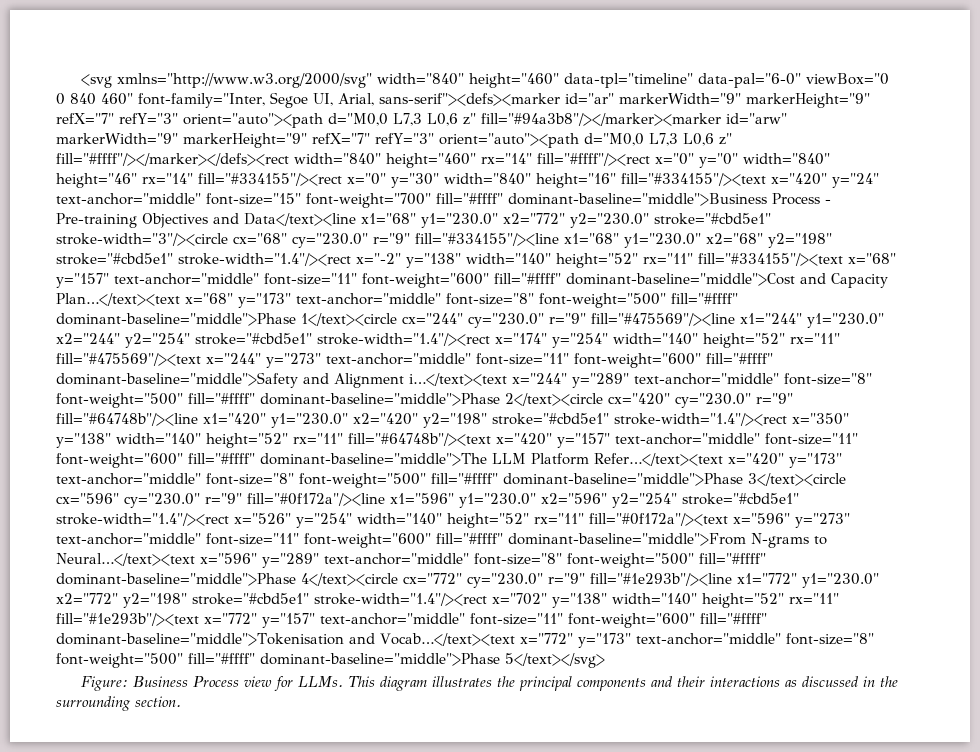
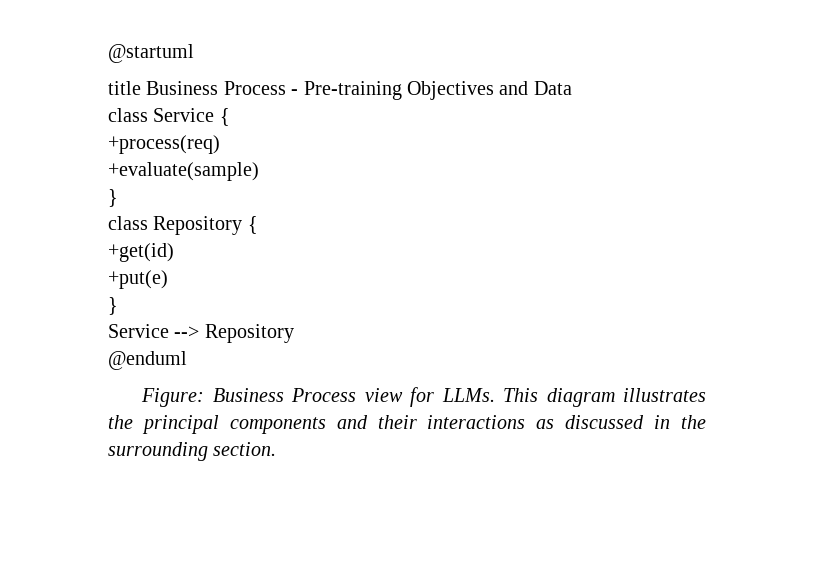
- <svg xmlns="http://www.w3.org/2000/svg" width="840" height="460" data-tpl="timeline" data-pal="6-0" viewBox="0 0 840 460" font-family="Inter, Segoe UI, Arial, sans-serif"><defs><marker id="ar" markerWidth="9" markerHeight="9" refX="7" refY="3" orient="auto"><path d="M0,0 L7,3 L0,6 z" fill="#94a3b8"/></marker><marker id="arw" markerWidth="9" markerHeight="9" refX="7" refY="3" orient="auto"><path d="M0,0 L7,3 L0,6 z" fill="#ffff"/></marker></defs><rect width="840" height="460" rx="14" fill="#ffff"/><rect x="0" y="0" width="840" height="46" rx="14" fill="#334155"/><rect x="0" y="30" width="840" height="16" fill="#334155"/><text x="420" y="24" text-anchor="middle" font-size="15" font-weight="700" fill="#ffff" dominant-baseline="middle">Business Process - Pre-training Objectives and Data</text><line x1="68" y1="230.0" x2="772" y2="230.0" stroke="#cbd5e1" stroke-width="3"/><circle cx="68" cy="230.0" r="9" fill="#334155"/><line x1="68" y1="230.0" x2="68" y2="198" stroke="#cbd5e1" stroke-width="1.4"/><rect x="-2" y="138" width="140" height="52" rx="11" fill="#334155"/><text x="68" y="157" text-anchor="middle" font-size="11" font-weight="600" fill="#ffff" dominant-baseline="middle">Cost and Capacity Plan…</text><text x="68" y="173" text-anchor="middle" font-size="8" font-weight="500" fill="#ffff" dominant-baseline="middle">Phase 1</text><circle cx="244" cy="230.0" r="9" fill="#475569"/><line x1="244" y1="230.0" x2="244" y2="254" stroke="#cbd5e1" stroke-width="1.4"/><rect x="174" y="254" width="140" height="52" rx="11" fill="#475569"/><text x="244" y="273" text-anchor="middle" font-size="11" font-weight="600" fill="#ffff" dominant-baseline="middle">Safety and Alignment i…</text><text x="244" y="289" text-anchor="middle" font-size="8" font-weight="500" fill="#ffff" dominant-baseline="middle">Phase 2</text><circle cx="420" cy="230.0" r="9" fill="#64748b"/><line x1="420" y1="230.0" x2="420" y2="198" stroke="#cbd5e1" stroke-width="1.4"/><rect x="350" y="138" width="140" height="52" rx="11" fill="#64748b"/><text x="420" y="157" text-anchor="middle" font-size="11" font-weight="600" fill="#ffff" dominant-baseline="middle">The LLM Platform Refer…</text><text x="420" y="173" text-anchor="middle" font-size="8" font-weight="500" fill="#ffff" dominant-baseline="middle">Phase 3</text><circle cx="596" cy="230.0" r="9" fill="#0f172a"/><line x1="596" y1="230.0" x2="596" y2="254" stroke="#cbd5e1" stroke-width="1.4"/><rect x="526" y="254" width="140" height="52" rx="11" fill="#0f172a"/><text x="596" y="273" text-anchor="middle" font-size="11" font-weight="600" fill="#ffff" dominant-baseline="middle">From N-grams to Neural…</text><text x="596" y="289" text-anchor="middle" font-size="8" font-weight="500" fill="#ffff" dominant-baseline="middle">Phase 4</text><circle cx="772" cy="230.0" r="9" fill="#1e293b"/><line x1="772" y1="230.0" x2="772" y2="198" stroke="#cbd5e1" stroke-width="1.4"/><rect x="702" y="138" width="140" height="52" rx="11" fill="#1e293b"/><text x="772" y="157" text-anchor="middle" font-size="11" font-weight="600" fill="#ffff" dominant-baseline="middle">Tokenisation and Vocab…</text><text x="772" y="173" text-anchor="middle" font-size="8" font-weight="500" fill="#ffff" dominant-baseline="middle">Phase 5</text></svg>
+ @startuml
+ title Business Process - Pre-training Objectives and Data
+ class Service {
+ +process(req)
+ +evaluate(sample)
+ }
+ class Repository {
+ +get(id)
+ +put(e)
+ }
+ Service --> Repository
+ @enduml

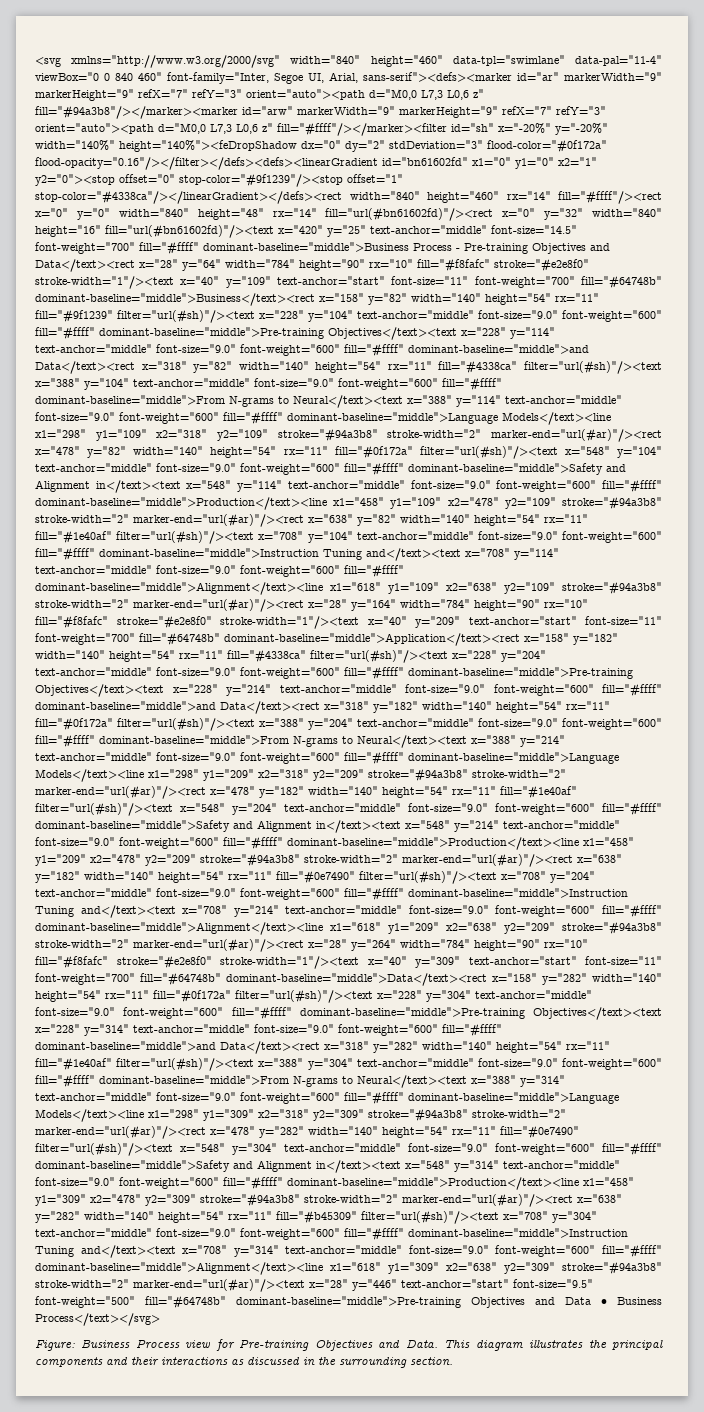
- @startuml
- title Business Process - Pre-training Objectives and Data
- class Service {
- +process(req)
- +evaluate(sample)
- }
- class Repository {
- +get(id)
- +put(e)
- }
- Service --> Repository
- @enduml
+ <svg xmlns="http://www.w3.org/2000/svg" width="840" height="460" data-tpl="swimlane" data-pal="11-4" viewBox="0 0 840 460" font-family="Inter, Segoe UI, Arial, sans-serif"><defs><marker id="ar" markerWidth="9" markerHeight="9" refX="7" refY="3" orient="auto"><path d="M0,0 L7,3 L0,6 z" fill="#94a3b8"/></marker><marker id="arw" markerWidth="9" markerHeight="9" refX="7" refY="3" orient="auto"><path d="M0,0 L7,3 L0,6 z" fill="#ffff"/></marker><filter id="sh" x="-20%" y="-20%" width="140%" height="140%"><feDropShadow dx="0" dy="2" stdDeviation="3" flood-color="#0f172a" flood-opacity="0.16"/></filter></defs><defs><linearGradient id="bn61602fd" x1="0" y1="0" x2="1" y2="0"><stop offset="0" stop-color="#9f1239"/><stop offset="1" stop-color="#4338ca"/></linearGradient></defs><rect width="840" height="460" rx="14" fill="#ffff"/><rect x="0" y="0" width="840" height="48" rx="14" fill="url(#bn61602fd)"/><rect x="0" y="32" width="840" height="16" fill="url(#bn61602fd)"/><text x="420" y="25" text-anchor="middle" font-size="14.5" font-weight="700" fill="#ffff" dominant-baseline="middle">Business Process - Pre-training Objectives and Data</text><rect x="28" y="64" width="784" height="90" rx="10" fill="#f8fafc" stroke="#e2e8f0" stroke-width="1"/><text x="40" y="109" text-anchor="start" font-size="11" font-weight="700" fill="#64748b" dominant-baseline="middle">Business</text><rect x="158" y="82" width="140" height="54" rx="11" fill="#9f1239" filter="url(#sh)"/><text x="228" y="104" text-anchor="middle" font-size="9.0" font-weight="600" fill="#ffff" dominant-baseline="middle">Pre-training Objectives</text><text x="228" y="114" text-anchor="middle" font-size="9.0" font-weight="600" fill="#ffff" dominant-baseline="middle">and Data</text><rect x="318" y="82" width="140" height="54" rx="11" fill="#4338ca" filter="url(#sh)"/><text x="388" y="104" text-anchor="middle" font-size="9.0" font-weight="600" fill="#ffff" dominant-baseline="middle">From N-grams to Neural</text><text x="388" y="114" text-anchor="middle" font-size="9.0" font-weight="600" fill="#ffff" dominant-baseline="middle">Language Models</text><line x1="298" y1="109" x2="318" y2="109" stroke="#94a3b8" stroke-width="2" marker-end="url(#ar)"/><rect x="478" y="82" width="140" height="54" rx="11" fill="#0f172a" filter="url(#sh)"/><text x="548" y="104" text-anchor="middle" font-size="9.0" font-weight="600" fill="#ffff" dominant-baseline="middle">Safety and Alignment in</text><text x="548" y="114" text-anchor="middle" font-size="9.0" font-weight="600" fill="#ffff" dominant-baseline="middle">Production</text><line x1="458" y1="109" x2="478" y2="109" stroke="#94a3b8" stroke-width="2" marker-end="url(#ar)"/><rect x="638" y="82" width="140" height="54" rx="11" fill="#1e40af" filter="url(#sh)"/><text x="708" y="104" text-anchor="middle" font-size="9.0" font-weight="600" fill="#ffff" dominant-baseline="middle">Instruction Tuning and</text><text x="708" y="114" text-anchor="middle" font-size="9.0" font-weight="600" fill="#ffff" dominant-baseline="middle">Alignment</text><line x1="618" y1="109" x2="638" y2="109" stroke="#94a3b8" stroke-width="2" marker-end="url(#ar)"/><rect x="28" y="164" width="784" height="90" rx="10" fill="#f8fafc" stroke="#e2e8f0" stroke-width="1"/><text x="40" y="209" text-anchor="start" font-size="11" font-weight="700" fill="#64748b" dominant-baseline="middle">Application</text><rect x="158" y="182" width="140" height="54" rx="11" fill="#4338ca" filter="url(#sh)"/><text x="228" y="204" text-anchor="middle" font-size="9.0" font-weight="600" fill="#ffff" dominant-baseline="middle">Pre-training Objectives</text><text x="228" y="214" text-anchor="middle" font-size="9.0" font-weight="600" fill="#ffff" dominant-baseline="middle">and Data</text><rect x="318" y="182" width="140" height="54" rx="11" fill="#0f172a" filter="url(#sh)"/><text x="388" y="204" text-anchor="middle" font-size="9.0" font-weight="600" fill="#ffff" dominant-baseline="middle">From N-grams to Neural</text><text x="388" y="214" text-anchor="middle" font-size="9.0" font-weight="600" fill="#ffff" dominant-baseline="middle">Language Models</text><line x1="298" y1="209" x2="318" y2="209" stroke="#94a3b8" stroke-width="2" marker-end="url(#ar)"/><rect x="478" y="182" width="140" height="54" rx="11" fill="#1e40af" filter="url(#sh)"/><text x="548" y="204" text-anchor="middle" font-size="9.0" font-weight="600" fill="#ffff" dominant-baseline="middle">Safety and Alignment in</text><text x="548" y="214" text-anchor="middle" font-size="9.0" font-weight="600" fill="#ffff" dominant-baseline="middle">Production</text><line x1="458" y1="209" x2="478" y2="209" stroke="#94a3b8" stroke-width="2" marker-end="url(#ar)"/><rect x="638" y="182" width="140" height="54" rx="11" fill="#0e7490" filter="url(#sh)"/><text x="708" y="204" text-anchor="middle" font-size="9.0" font-weight="600" fill="#ffff" dominant-baseline="middle">Instruction Tuning and</text><text x="708" y="214" text-anchor="middle" font-size="9.0" font-weight="600" fill="#ffff" dominant-baseline="middle">Alignment</text><line x1="618" y1="209" x2="638" y2="209" stroke="#94a3b8" stroke-width="2" marker-end="url(#ar)"/><rect x="28" y="264" width="784" height="90" rx="10" fill="#f8fafc" stroke="#e2e8f0" stroke-width="1"/><text x="40" y="309" text-anchor="start" font-size="11" font-weight="700" fill="#64748b" dominant-baseline="middle">Data</text><rect x="158" y="282" width="140" height="54" rx="11" fill="#0f172a" filter="url(#sh)"/><text x="228" y="304" text-anchor="middle" font-size="9.0" font-weight="600" fill="#ffff" dominant-baseline="middle">Pre-training Objectives</text><text x="228" y="314" text-anchor="middle" font-size="9.0" font-weight="600" fill="#ffff" dominant-baseline="middle">and Data</text><rect x="318" y="282" width="140" height="54" rx="11" fill="#1e40af" filter="url(#sh)"/><text x="388" y="304" text-anchor="middle" font-size="9.0" font-weight="600" fill="#ffff" dominant-baseline="middle">From N-grams to Neural</text><text x="388" y="314" text-anchor="middle" font-size="9.0" font-weight="600" fill="#ffff" dominant-baseline="middle">Language Models</text><line x1="298" y1="309" x2="318" y2="309" stroke="#94a3b8" stroke-width="2" marker-end="url(#ar)"/><rect x="478" y="282" width="140" height="54" rx="11" fill="#0e7490" filter="url(#sh)"/><text x="548" y="304" text-anchor="middle" font-size="9.0" font-weight="600" fill="#ffff" dominant-baseline="middle">Safety and Alignment in</text><text x="548" y="314" text-anchor="middle" font-size="9.0" font-weight="600" fill="#ffff" dominant-baseline="middle">Production</text><line x1="458" y1="309" x2="478" y2="309" stroke="#94a3b8" stroke-width="2" marker-end="url(#ar)"/><rect x="638" y="282" width="140" height="54" rx="11" fill="#b45309" filter="url(#sh)"/><text x="708" y="304" text-anchor="middle" font-size="9.0" font-weight="600" fill="#ffff" dominant-baseline="middle">Instruction Tuning and</text><text x="708" y="314" text-anchor="middle" font-size="9.0" font-weight="600" fill="#ffff" dominant-baseline="middle">Alignment</text><line x1="618" y1="309" x2="638" y2="309" stroke="#94a3b8" stroke-width="2" marker-end="url(#ar)"/><text x="28" y="446" text-anchor="start" font-size="9.5" font-weight="500" fill="#64748b" dominant-baseline="middle">Pre-training Objectives and Data • Business Process</text></svg>
- Figure: Business Process view for LLMs.
+ Figure: Business Process view for Pre-training Objectives and Data.

